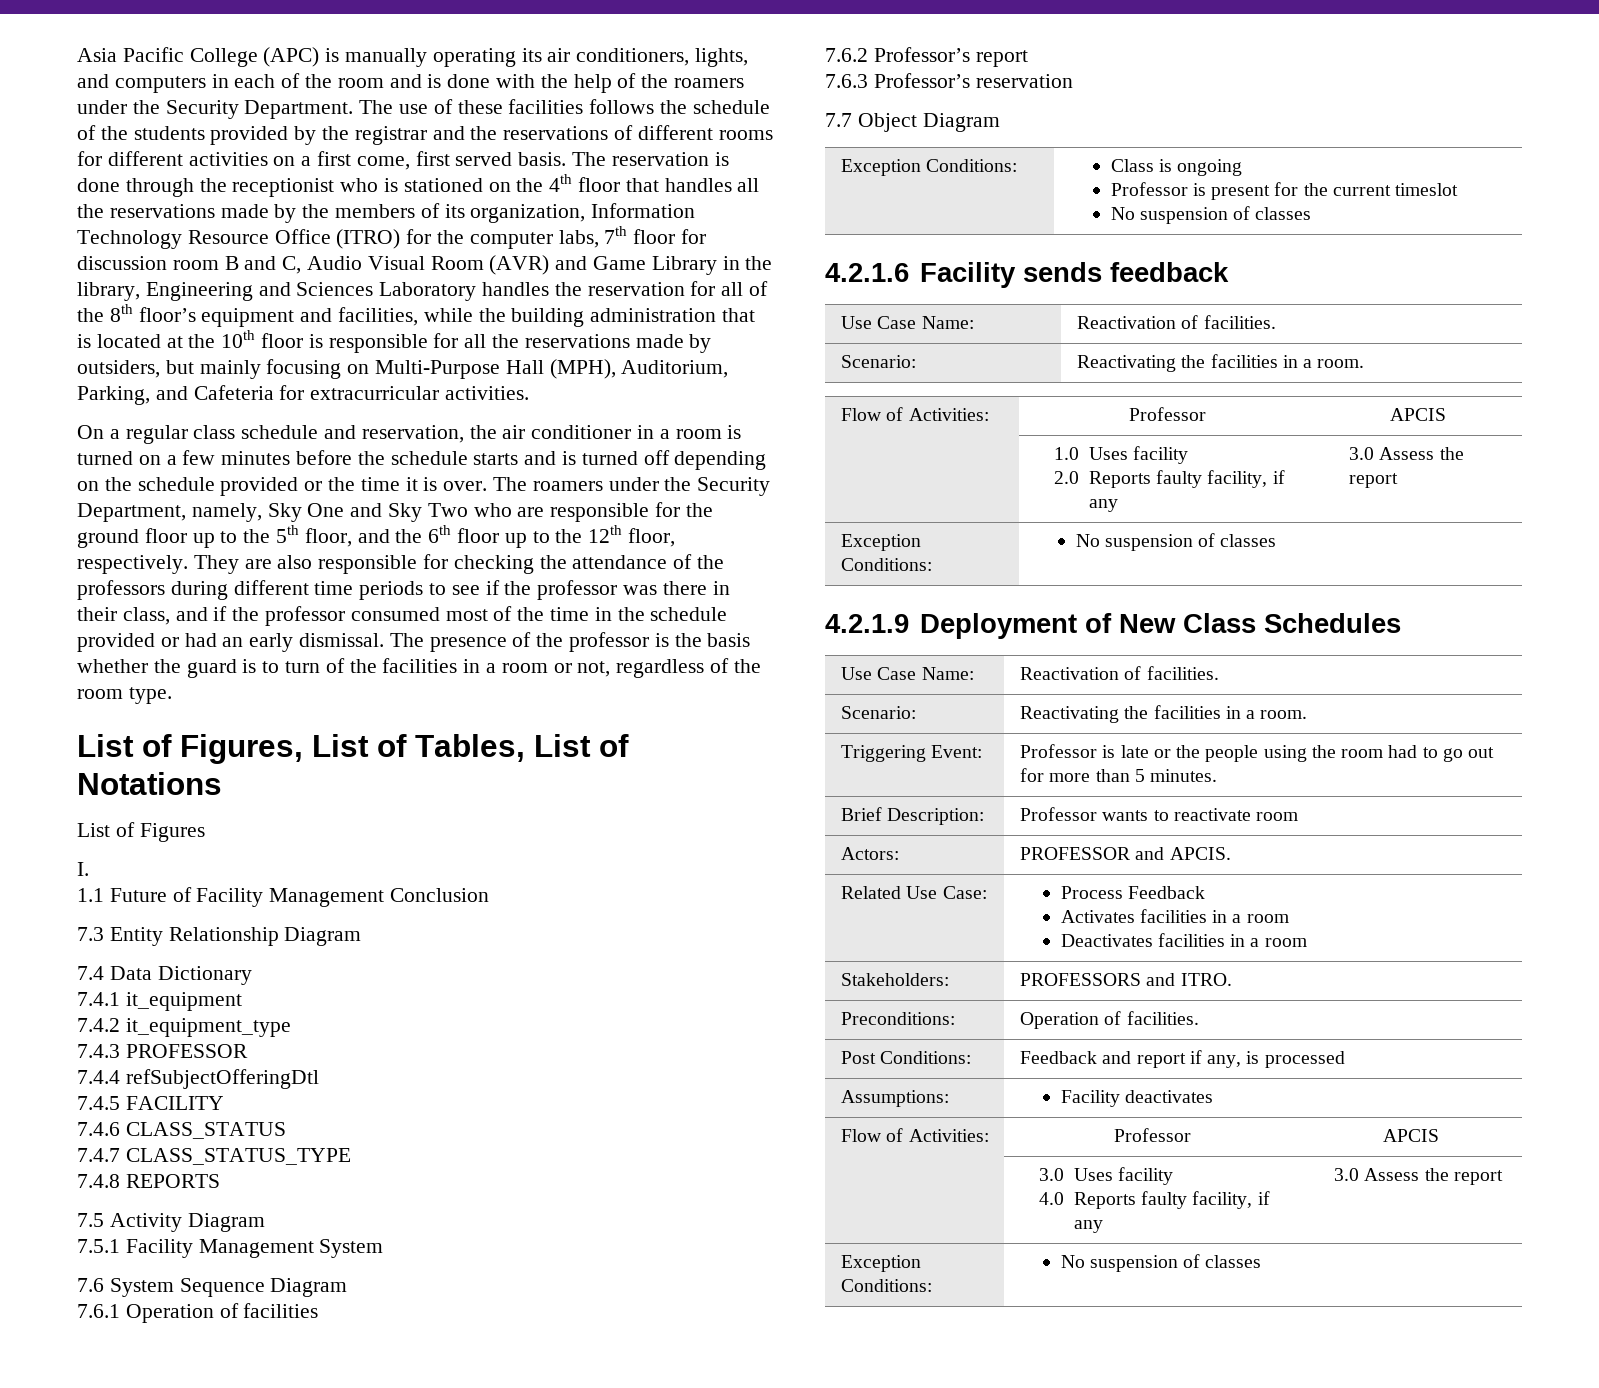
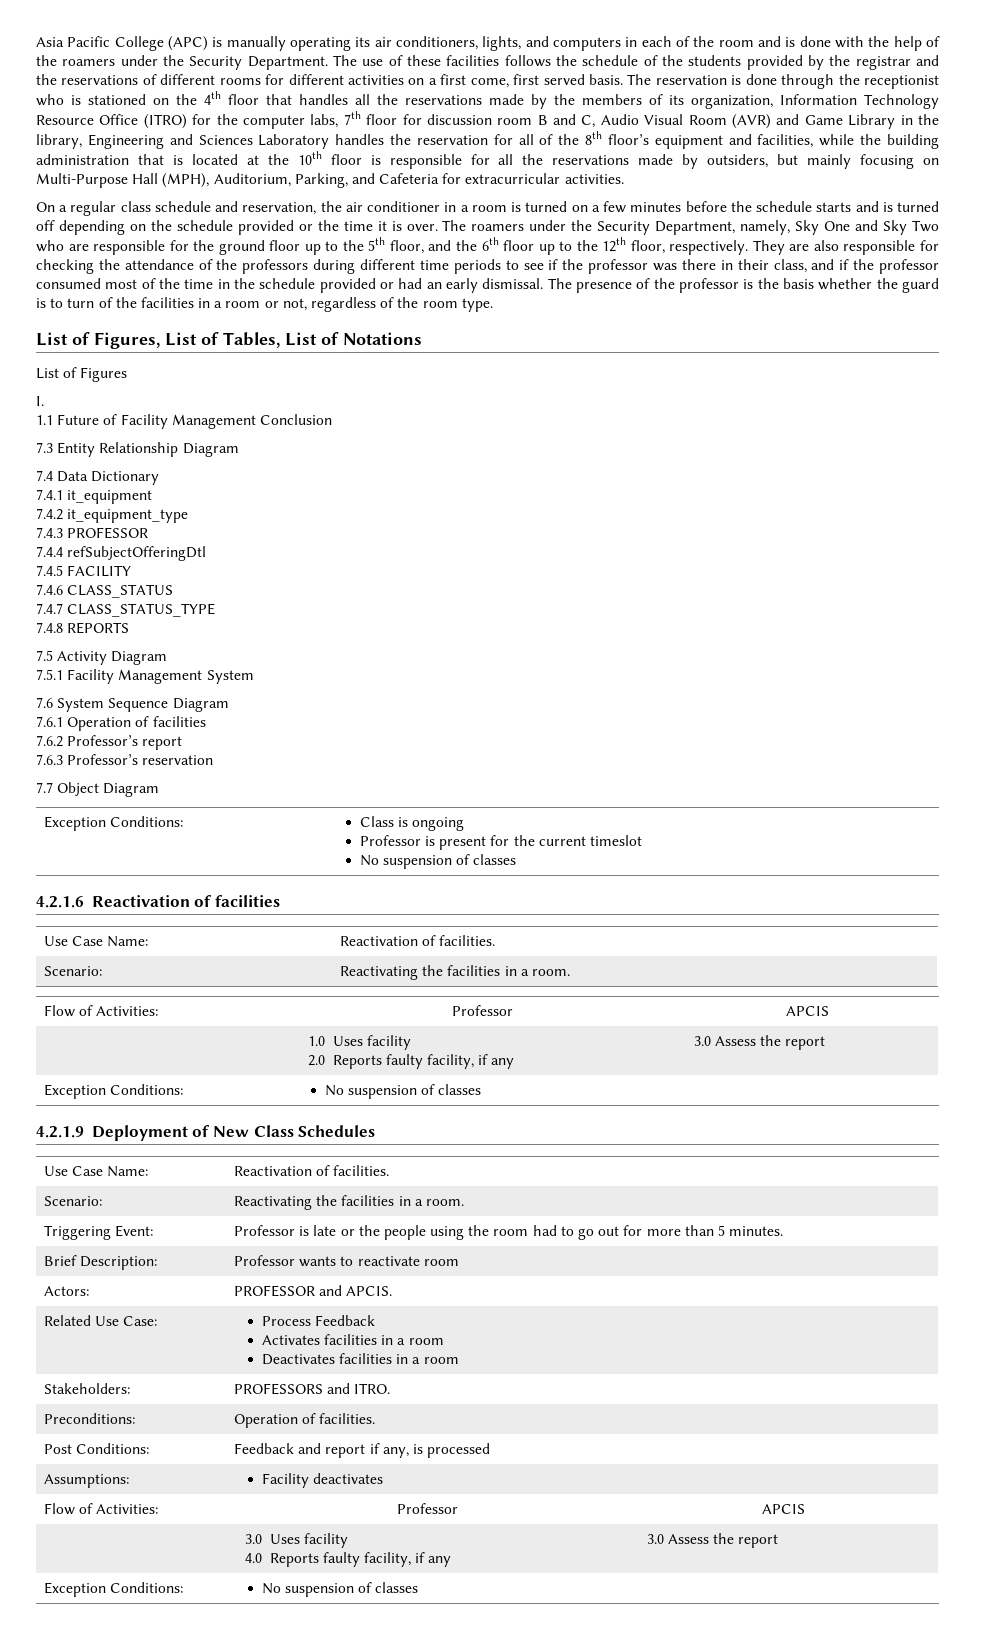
- 4.2.1.6 Facility sends feedback
+ 4.2.1.6 Reactivation of facilities

